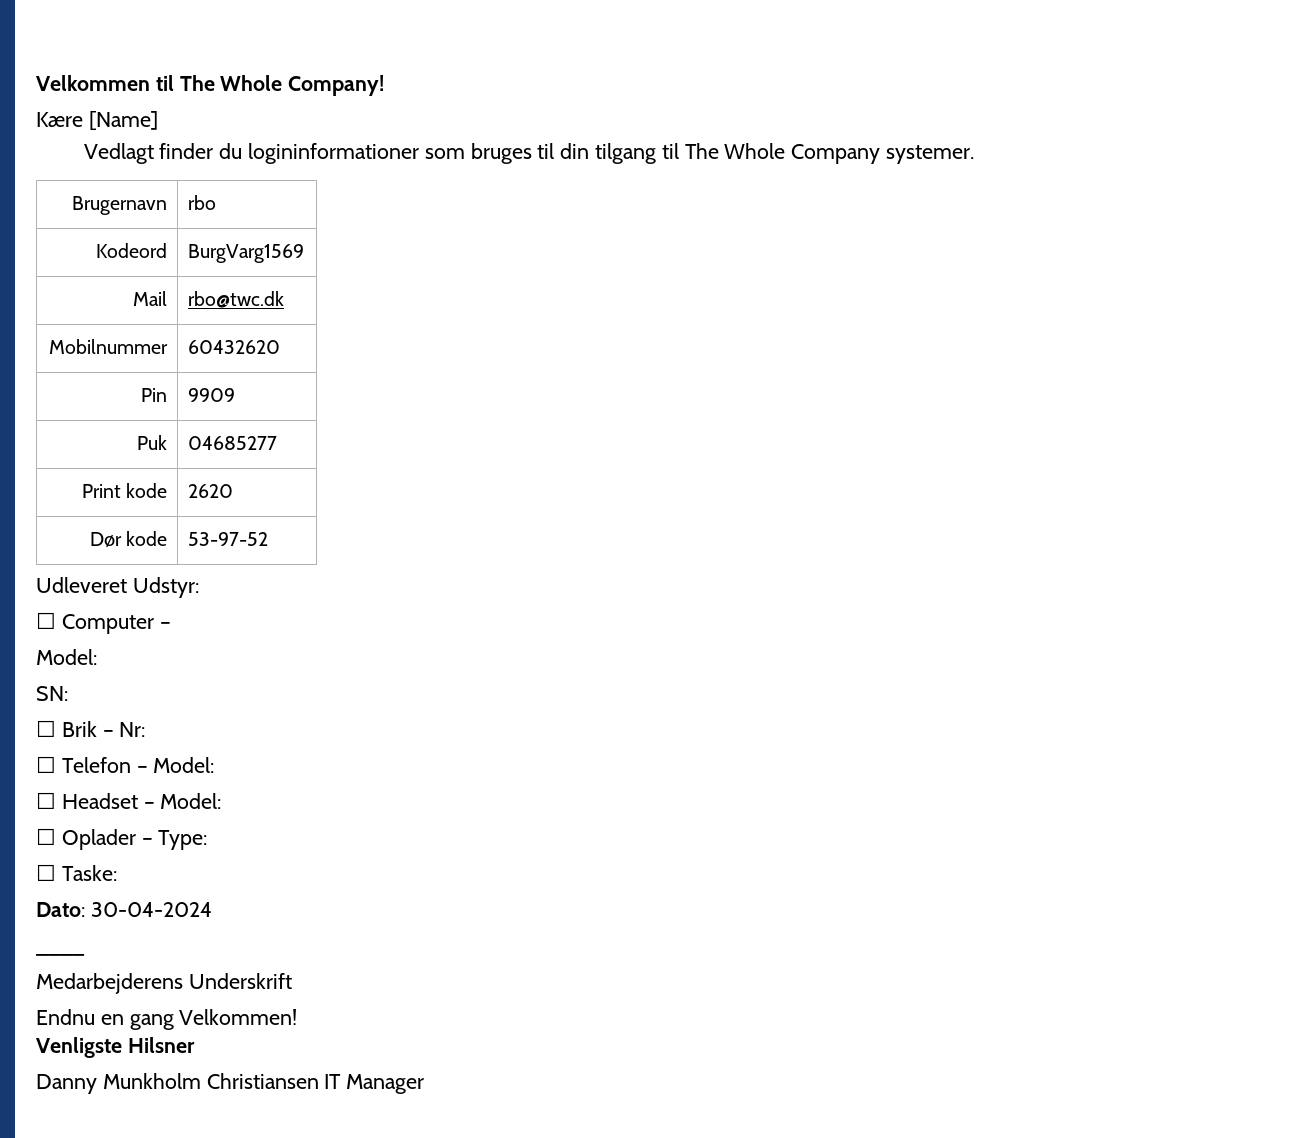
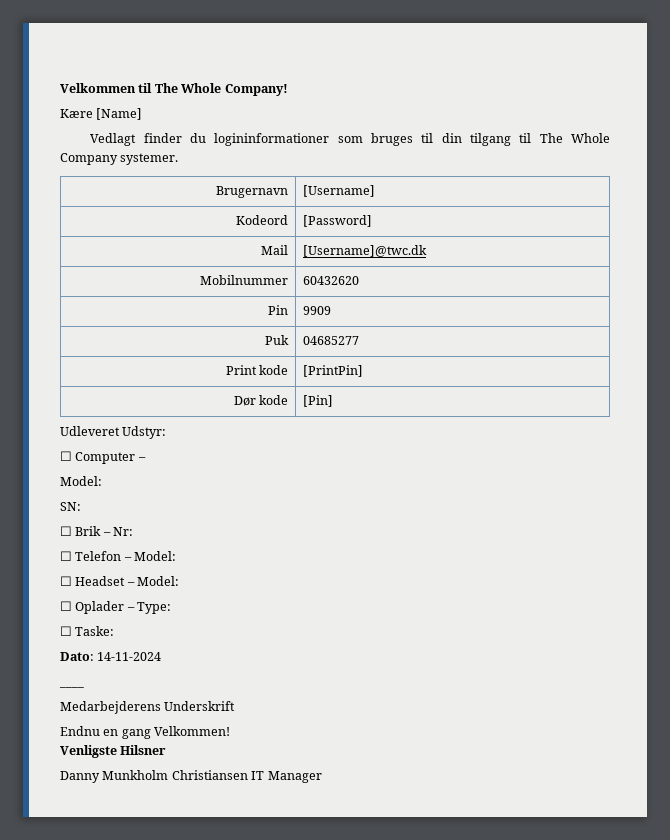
- Brugernavn | rbo
+ Brugernavn | [Username]
- Kodeord | BurgVarg1569
+ Kodeord | [Password]
- Mail | rbo@twc.dk
+ Mail | [Username]@twc.dk
- Print kode | 2620
+ Print kode | [PrintPin]
- Dør kode | 53-97-52
+ Dør kode | [Pin]
- Dato: 30-04-2024
+ Dato: 14-11-2024

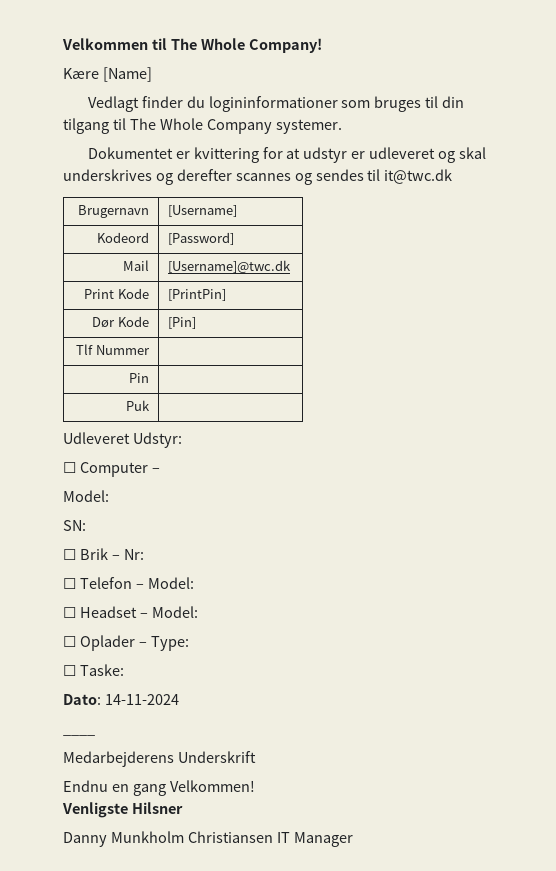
+ Dokumentet er kvittering for at udstyr er udleveret og skal underskrives og derefter scannes og sendes til it@twc.dk
- Mobilnummer | 60432620
- Pin | 9909
- Puk | 04685277
- Print kode | [PrintPin]
+ Print Kode | [PrintPin]
- Dør kode | [Pin]
+ Dør Kode | [Pin]
+ Tlf Nummer |
+ Pin |
+ Puk |

